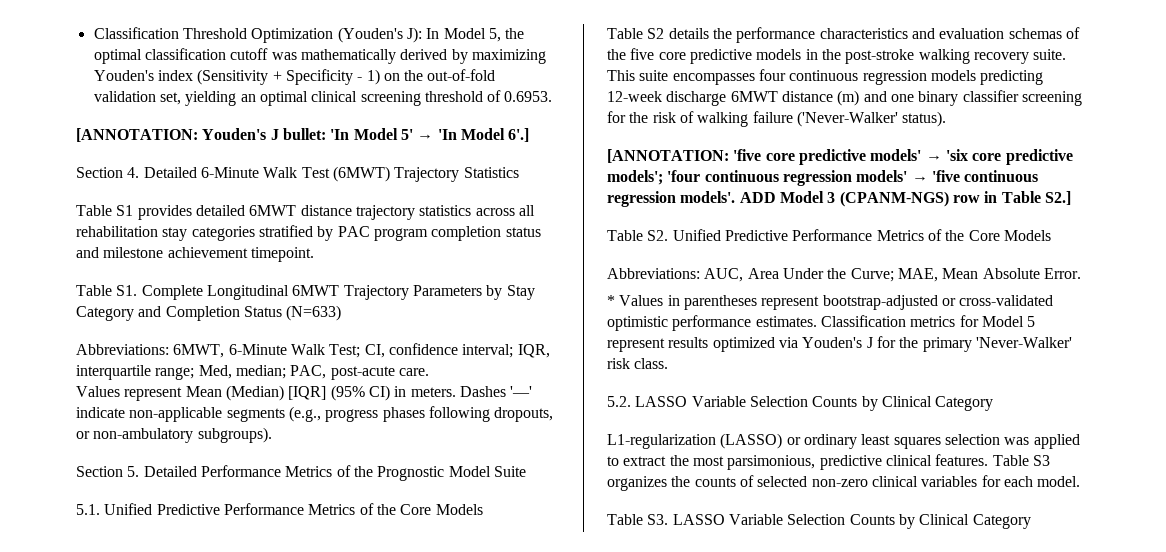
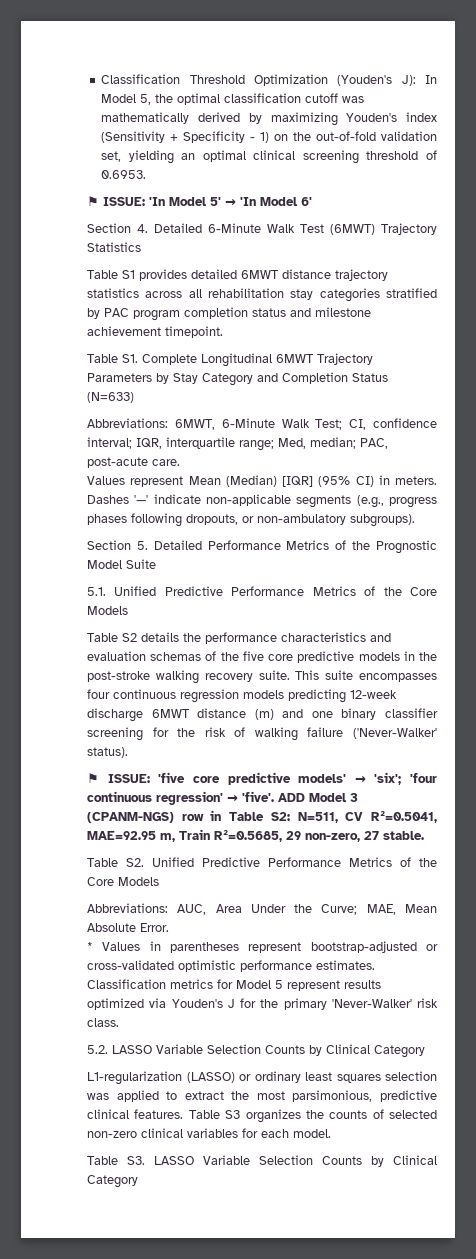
- [ANNOTATION: Youden's J bullet: 'In Model 5' → 'In Model 6'.]
+ ⚑ ISSUE: 'In Model 5' → 'In Model 6'
- [ANNOTATION: 'five core predictive models' → 'six core predictive models'; 'four continuous regression models' → 'five continuous regression models'.
+ ⚑ ISSUE: 'five core predictive models' → 'six'; 'four continuous regression' → 'five'.
- ADD Model 3 (CPANM-NGS) row in Table S2.]
+ ADD Model 3 (CPANM-NGS) row in Table S2: N=511, CV R²=0.5041, MAE=92.95 m, Train R²=0.5685, 29 non-zero, 27 stable.

